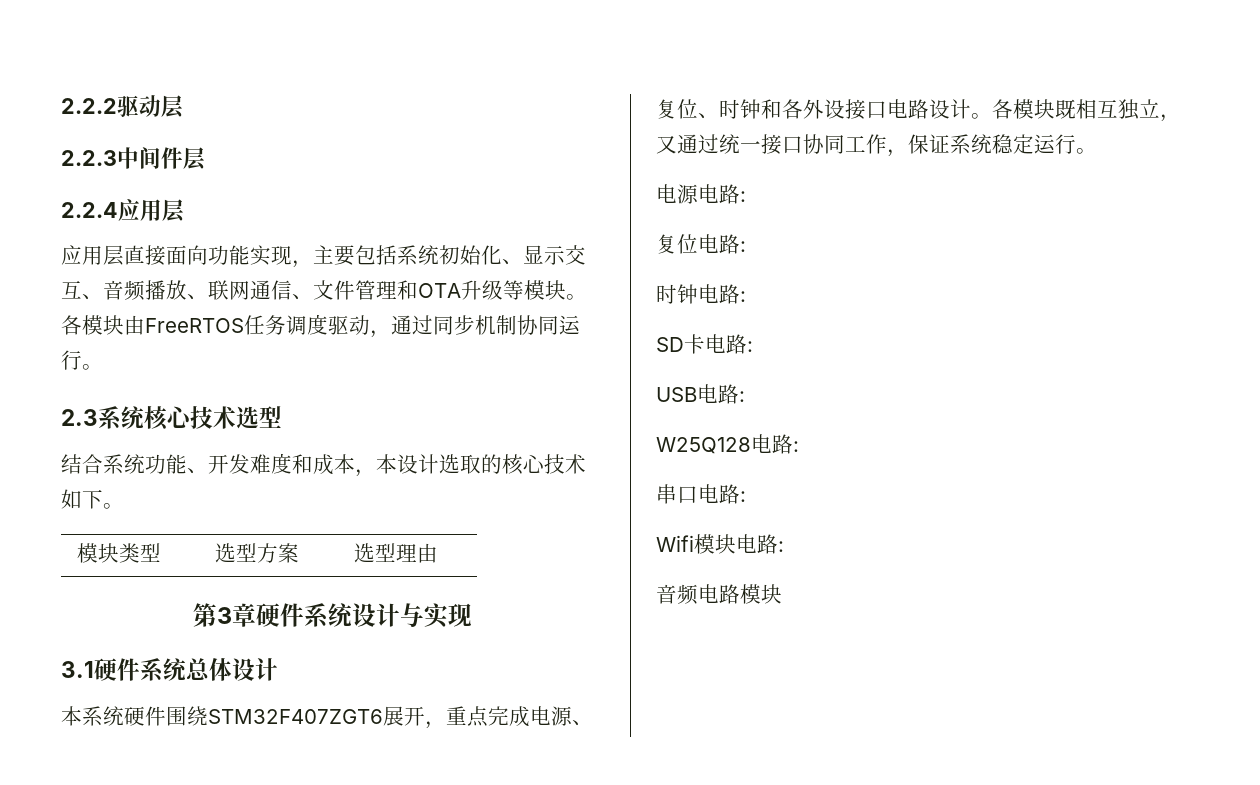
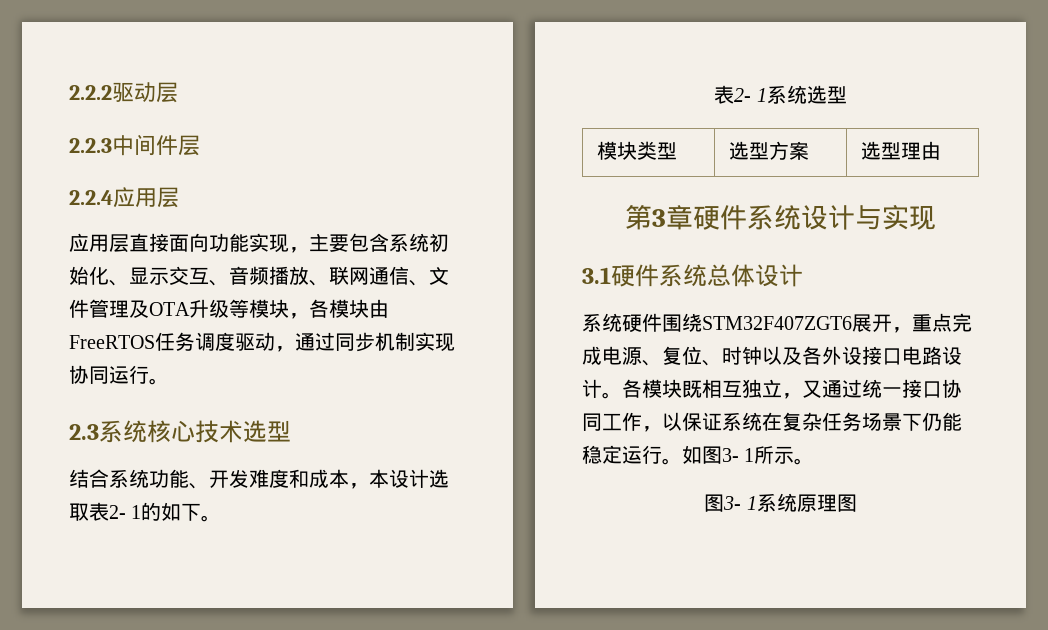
- 应用层直接面向功能实现，主要包括系统初始化、显示交互、音频播放、联网通信、文件管理和OTA升级等模块。各模块由FreeRTOS任务调度驱动，通过同步机制协同运行。
+ 应用层直接面向功能实现，主要包含系统初始化、显示交互、音频播放、联网通信、文件管理及OTA升级等模块，各模块由FreeRTOS任务调度驱动，通过同步机制实现协同运行。
- 结合系统功能、开发难度和成本，本设计选取的核心技术如下。
+ 结合系统功能、开发难度和成本，本设计选取表2- 1的如下。
+ 表2- 1系统选型
- 本系统硬件围绕STM32F407ZGT6展开，重点完成电源、复位、时钟和各外设接口电路设计。
+ 系统硬件围绕STM32F407ZGT6展开，重点完成电源、复位、时钟以及各外设接口电路设计。
- 各模块既相互独立，又通过统一接口协同工作，保证系统稳定运行。
- 电源电路:
- 复位电路:
- 时钟电路:
- SD卡电路:
- USB电路:
- W25Q128电路:
- 串口电路:
- Wifi模块电路:
- 音频电路模块
+ 各模块既相互独立，又通过统一接口协同工作，以保证系统在复杂任务场景下仍能稳定运行。如图3- 1所示。
+ 图3- 1系统原理图

